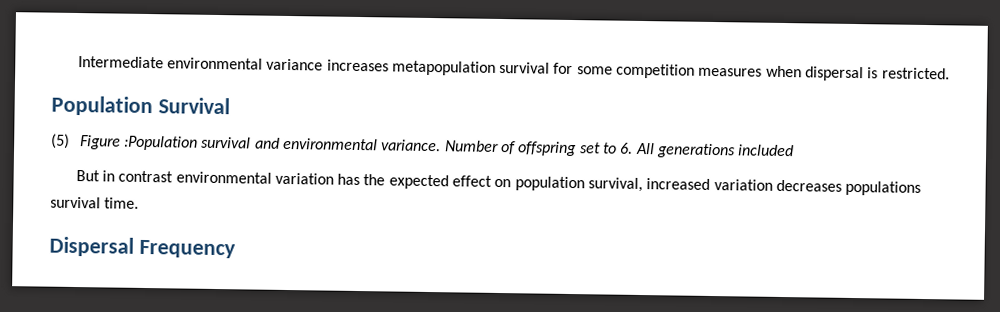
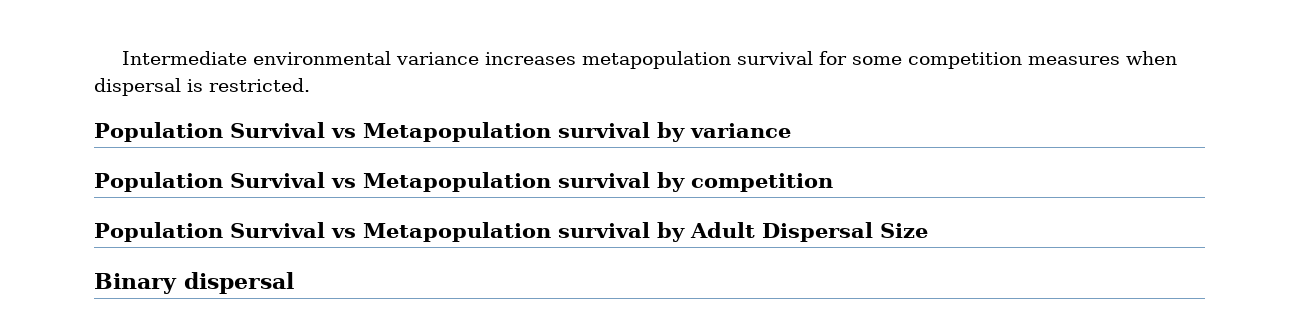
- Population Survival
- (5) Figure :Population survival and environmental variance. Number of offspring set to 6. All generations included
- But in contrast environmental variation has the expected effect on population survival, increased variation decreases populations survival time.
- Dispersal Frequency
+ Population Survival vs Metapopulation survival by variance
+ Population Survival vs Metapopulation survival by competition
+ Population Survival vs Metapopulation survival by Adult Dispersal Size
+ Binary dispersal

